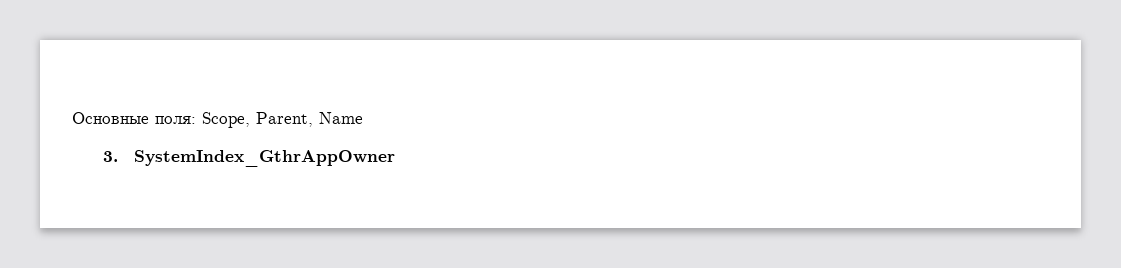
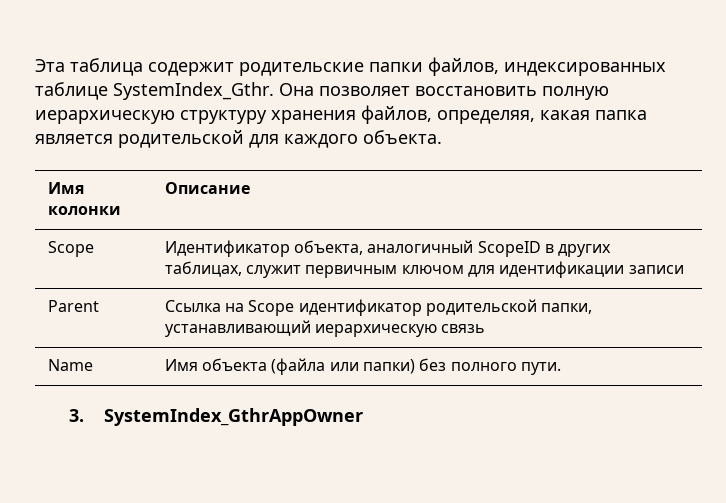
- Основные поля: Scope, Parent, Name
+ Эта таблица содержит родительские папки файлов, индексированных таблице SystemIndex_Gthr. Она позволяет восстановить полную иерархическую структуру хранения файлов, определяя, какая папка является родительской для каждого объекта.
+ Имя колонки | Описание
+ Scope | Идентификатор объекта, аналогичный ScopeID в других таблицах, служит первичным ключом для идентификации записи
+ Parent | Ссылка на Scope идентификатор родительской папки, устанавливающий иерархическую связь
+ Name | Имя объекта (файла или папки) без полного пути.

